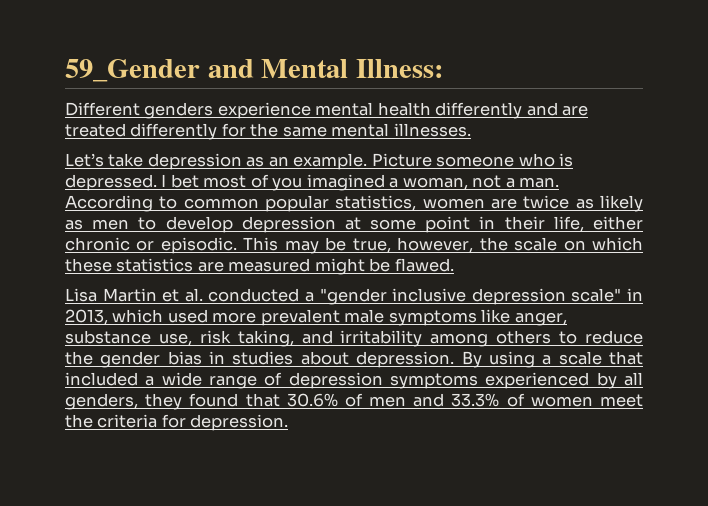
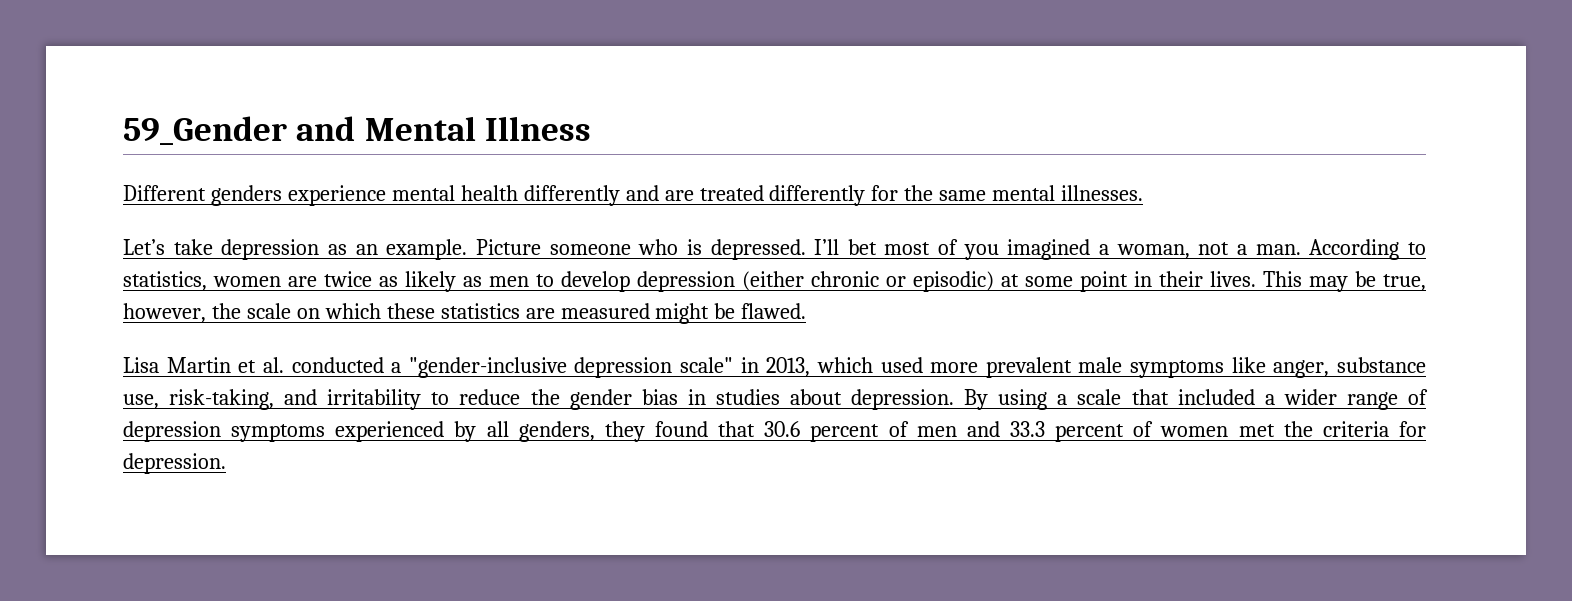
- 59_Gender and Mental Illness:
+ 59_Gender and Mental Illness
- I bet most of you imagined a woman, not a man.
+ I’ll bet most of you imagined a woman, not a man.
- According to common popular statistics, women are twice as likely as men to develop depression at some point in their life, either chronic or episodic.
+ According to statistics, women are twice as likely as men to develop depression (either chronic or episodic) at some point in their lives.
- Lisa Martin et al. conducted a "gender inclusive depression scale" in 2013, which used more prevalent male symptoms like anger, substance use, risk taking, and irritability among others to reduce the gender bias in studies about depression.
+ Lisa Martin et al. conducted a "gender-inclusive depression scale" in 2013, which used more prevalent male symptoms like anger, substance use, risk-taking, and irritability to reduce the gender bias in studies about depression.
- By using a scale that included a wide range of depression symptoms experienced by all genders, they found that 30.6% of men and 33.3% of women meet the criteria for depression.
+ By using a scale that included a wider range of depression symptoms experienced by all genders, they found that 30.6 percent of men and 33.3 percent of women met the criteria for depression.

